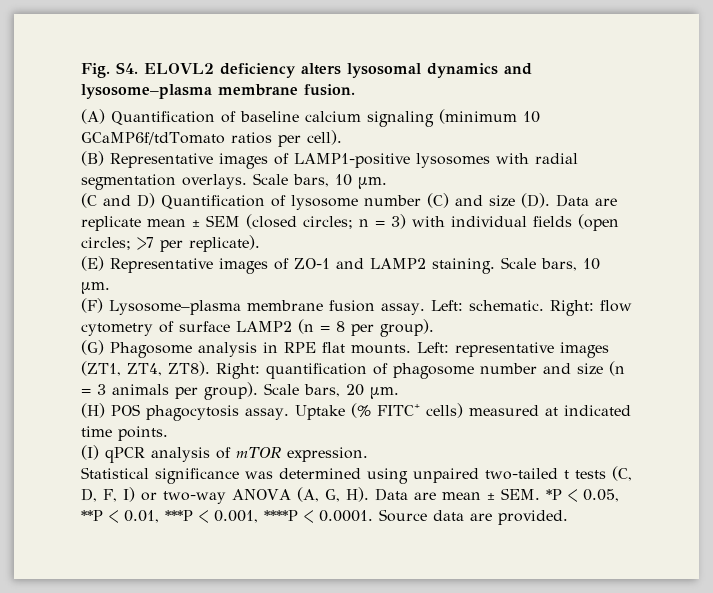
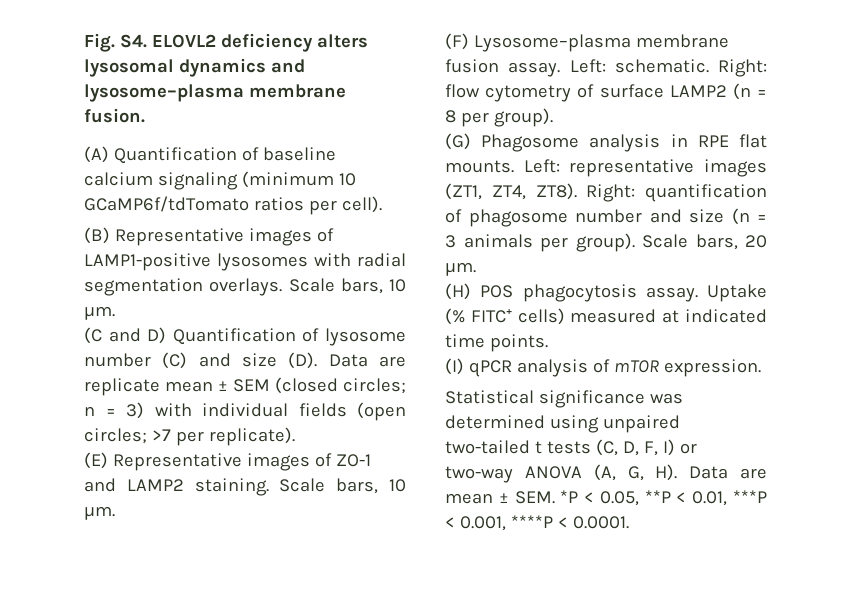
- Statistical significance was determined using unpaired two-tailed t tests (C, D, F, I) or two-way ANOVA (A, G, H). Data are mean ± SEM. *P < 0.05, **P < 0.01, ***P < 0.001, ****P < 0.0001. Source data are provided.
+ Statistical significance was determined using unpaired two-tailed t tests (C, D, F, I) or two-way ANOVA (A, G, H). Data are mean ± SEM. *P < 0.05, **P < 0.01, ***P < 0.001, ****P < 0.0001.

